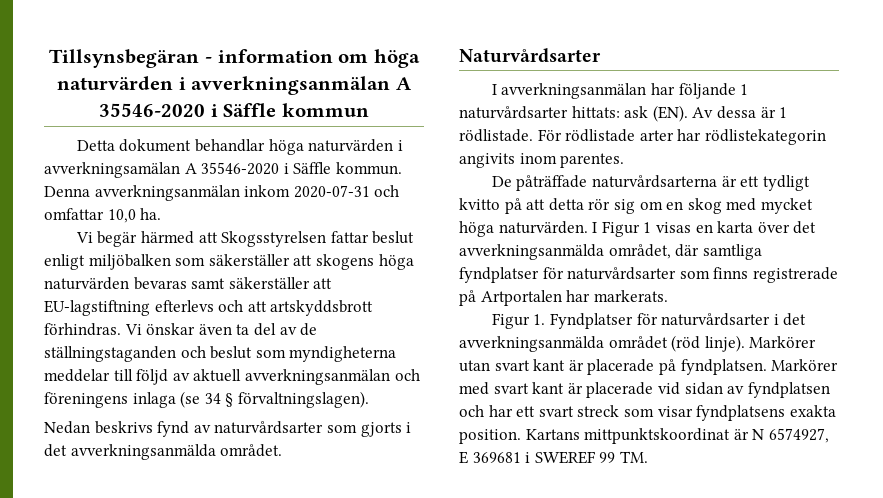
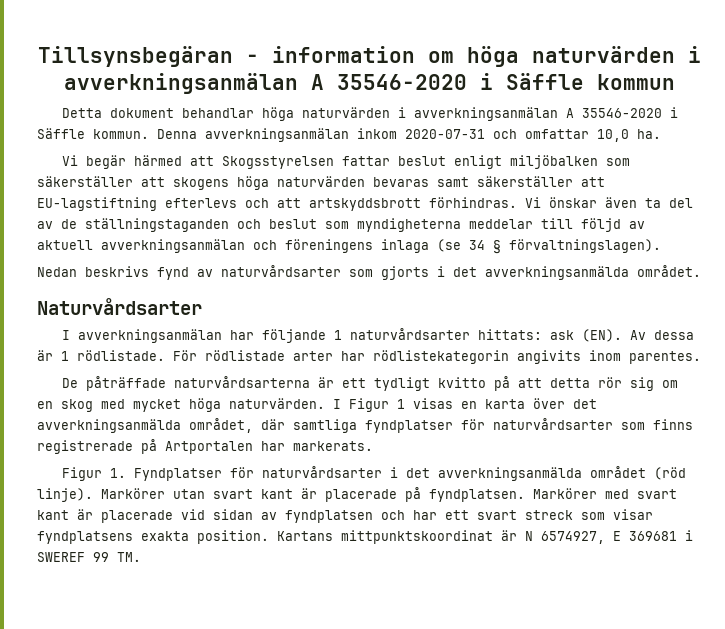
- Detta dokument behandlar höga naturvärden i avverkningsamälan A 35546-2020 i Säffle kommun.
+ Detta dokument behandlar höga naturvärden i avverkningsanmälan A 35546-2020 i Säffle kommun.

